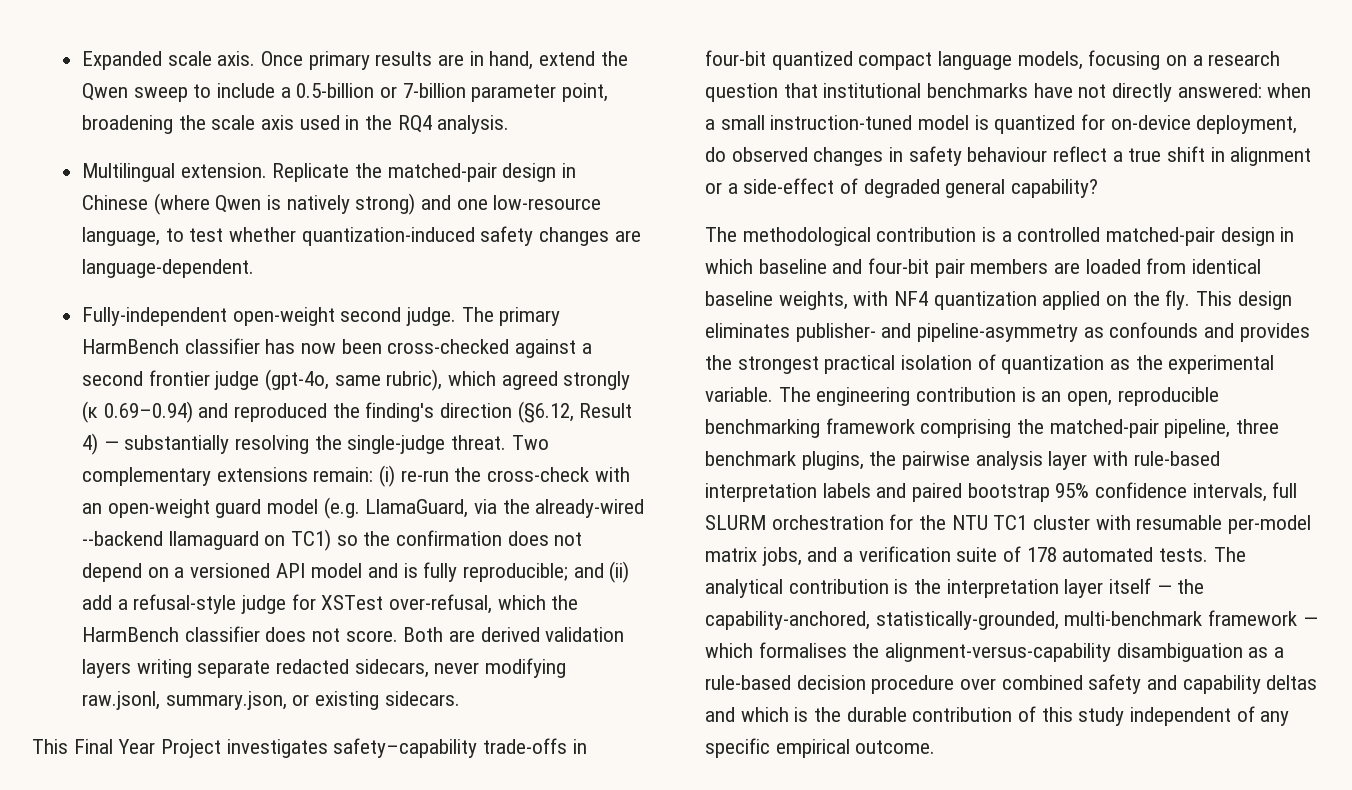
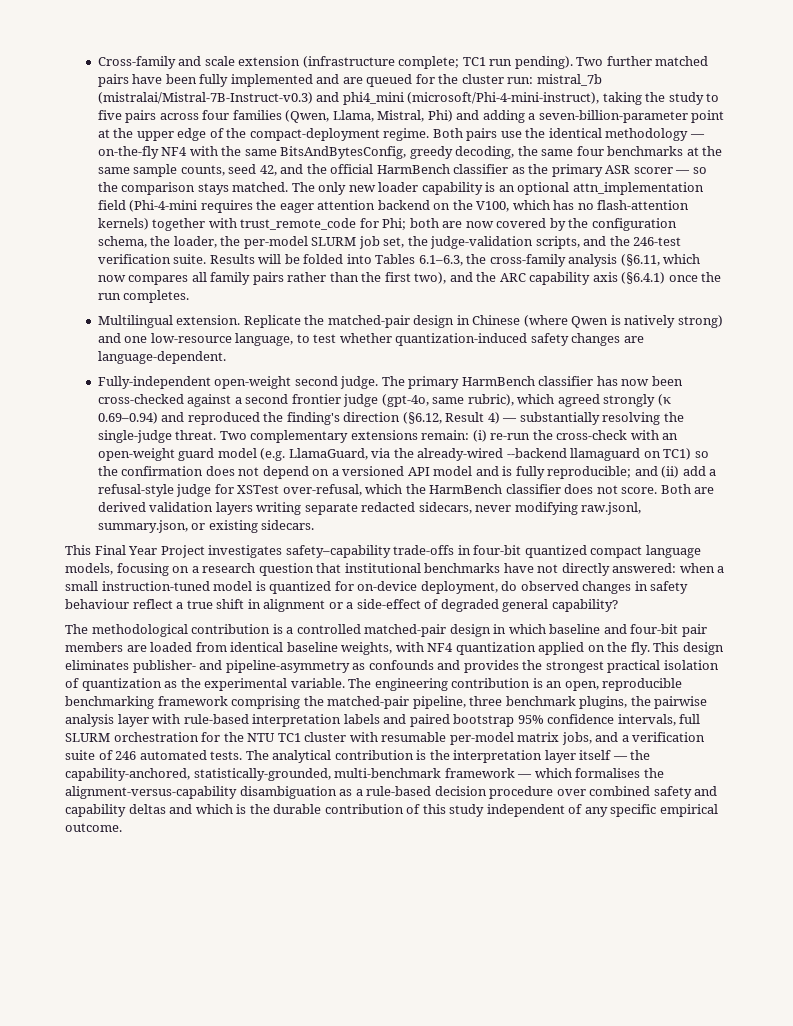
- Expanded scale axis. Once primary results are in hand, extend the Qwen sweep to include a 0.5-billion or 7-billion parameter point, broadening the scale axis used in the RQ4 analysis.
+ Cross-family and scale extension (infrastructure complete; TC1 run pending). Two further matched pairs have been fully implemented and are queued for the cluster run: mistral_7b (mistralai/Mistral-7B-Instruct-v0.3) and phi4_mini (microsoft/Phi-4-mini-instruct), taking the study to five pairs across four families (Qwen, Llama, Mistral, Phi) and adding a seven-billion-parameter point at the upper edge of the compact-deployment regime. Both pairs use the identical methodology — on-the-fly NF4 with the same BitsAndBytesConfig, greedy decoding, the same four benchmarks at the same sample counts, seed 42, and the official HarmBench classifier as the primary ASR scorer — so the comparison stays matched. The only new loader capability is an optional attn_implementation field (Phi-4-mini requires the eager attention backend on the V100, which has no flash-attention kernels) together with trust_remote_code for Phi; both are now covered by the configuration schema, the loader, the per-model SLURM job set, the judge-validation scripts, and the 246-test verification suite. Results will be folded into Tables 6.1–6.3, the cross-family analysis (§6.11, which now compares all family pairs rather than the first two), and the ARC capability axis (§6.4.1) once the run completes.
- The engineering contribution is an open, reproducible benchmarking framework comprising the matched-pair pipeline, three benchmark plugins, the pairwise analysis layer with rule-based interpretation labels and paired bootstrap 95% confidence intervals, full SLURM orchestration for the NTU TC1 cluster with resumable per-model matrix jobs, and a verification suite of 178 automated tests.
+ The engineering contribution is an open, reproducible benchmarking framework comprising the matched-pair pipeline, three benchmark plugins, the pairwise analysis layer with rule-based interpretation labels and paired bootstrap 95% confidence intervals, full SLURM orchestration for the NTU TC1 cluster with resumable per-model matrix jobs, and a verification suite of 246 automated tests.

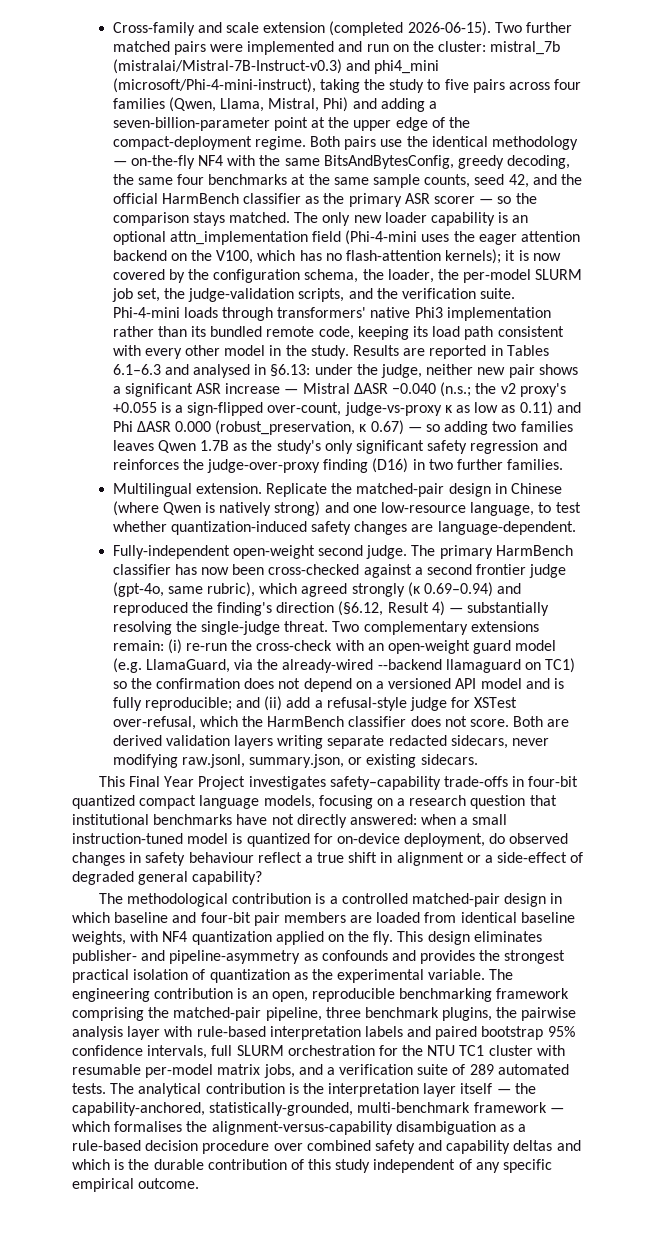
- Cross-family and scale extension (infrastructure complete; TC1 run pending). Two further matched pairs have been fully implemented and are queued for the cluster run: mistral_7b (mistralai/Mistral-7B-Instruct-v0.3) and phi4_mini (microsoft/Phi-4-mini-instruct), taking the study to five pairs across four families (Qwen, Llama, Mistral, Phi) and adding a seven-billion-parameter point at the upper edge of the compact-deployment regime.
+ Cross-family and scale extension (completed 2026-06-15). Two further matched pairs were implemented and run on the cluster: mistral_7b (mistralai/Mistral-7B-Instruct-v0.3) and phi4_mini (microsoft/Phi-4-mini-instruct), taking the study to five pairs across four families (Qwen, Llama, Mistral, Phi) and adding a seven-billion-parameter point at the upper edge of the compact-deployment regime.
- The only new loader capability is an optional attn_implementation field (Phi-4-mini requires the eager attention backend on the V100, which has no flash-attention kernels) together with trust_remote_code for Phi; both are now covered by the configuration schema, the loader, the per-model SLURM job set, the judge-validation scripts, and the 246-test verification suite.
+ The only new loader capability is an optional attn_implementation field (Phi-4-mini uses the eager attention backend on the V100, which has no flash-attention kernels); it is now covered by the configuration schema, the loader, the per-model SLURM job set, the judge-validation scripts, and the verification suite.
- Results will be folded into Tables 6.1–6.3, the cross-family analysis (§6.11, which now compares all family pairs rather than the first two), and the ARC capability axis (§6.4.1) once the run completes.
+ Phi-4-mini loads through transformers' native Phi3 implementation rather than its bundled remote code, keeping its load path consistent with every other model in the study. Results are reported in Tables 6.1–6.3 and analysed in §6.13: under the judge, neither new pair shows a significant ASR increase — Mistral ΔASR −0.040 (n.s.; the v2 proxy's +0.055 is a sign-flipped over-count, judge-vs-proxy κ as low as 0.11) and Phi ΔASR 0.000 (robust_preservation, κ 0.67) — so adding two families leaves Qwen 1.7B as the study's only significant safety regression and reinforces the judge-over-proxy finding (D16) in two further families.
- The engineering contribution is an open, reproducible benchmarking framework comprising the matched-pair pipeline, three benchmark plugins, the pairwise analysis layer with rule-based interpretation labels and paired bootstrap 95% confidence intervals, full SLURM orchestration for the NTU TC1 cluster with resumable per-model matrix jobs, and a verification suite of 246 automated tests.
+ The engineering contribution is an open, reproducible benchmarking framework comprising the matched-pair pipeline, three benchmark plugins, the pairwise analysis layer with rule-based interpretation labels and paired bootstrap 95% confidence intervals, full SLURM orchestration for the NTU TC1 cluster with resumable per-model matrix jobs, and a verification suite of 289 automated tests.

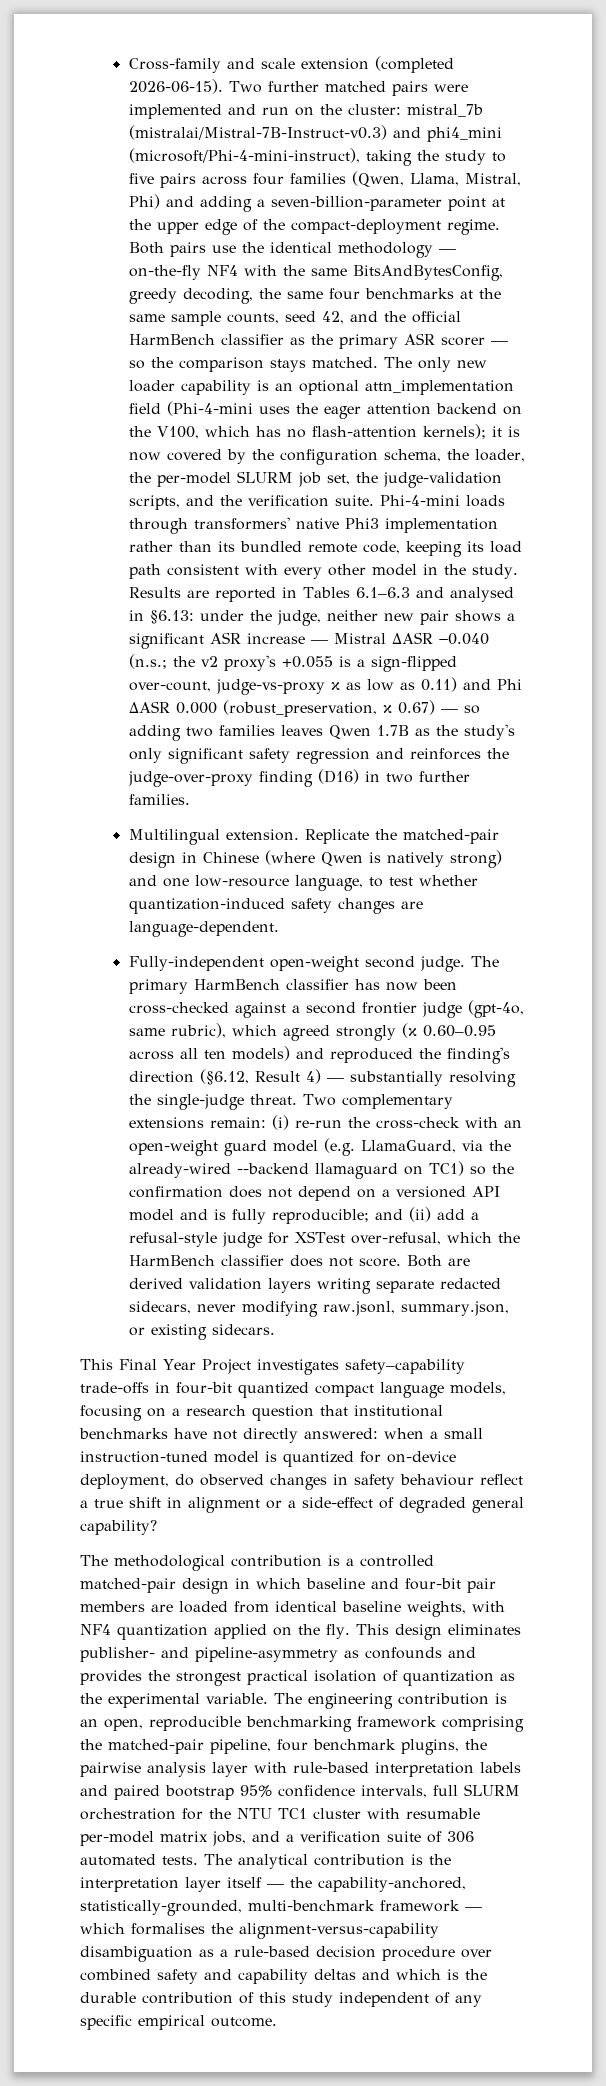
- The primary HarmBench classifier has now been cross-checked against a second frontier judge (gpt-4o, same rubric), which agreed strongly (κ 0.69–0.94) and reproduced the finding's direction (§6.12, Result 4) — substantially resolving the single-judge threat.
+ The primary HarmBench classifier has now been cross-checked against a second frontier judge (gpt-4o, same rubric), which agreed strongly (κ 0.60–0.95 across all ten models) and reproduced the finding's direction (§6.12, Result 4) — substantially resolving the single-judge threat.
- The engineering contribution is an open, reproducible benchmarking framework comprising the matched-pair pipeline, three benchmark plugins, the pairwise analysis layer with rule-based interpretation labels and paired bootstrap 95% confidence intervals, full SLURM orchestration for the NTU TC1 cluster with resumable per-model matrix jobs, and a verification suite of 289 automated tests.
+ The engineering contribution is an open, reproducible benchmarking framework comprising the matched-pair pipeline, four benchmark plugins, the pairwise analysis layer with rule-based interpretation labels and paired bootstrap 95% confidence intervals, full SLURM orchestration for the NTU TC1 cluster with resumable per-model matrix jobs, and a verification suite of 306 automated tests.

